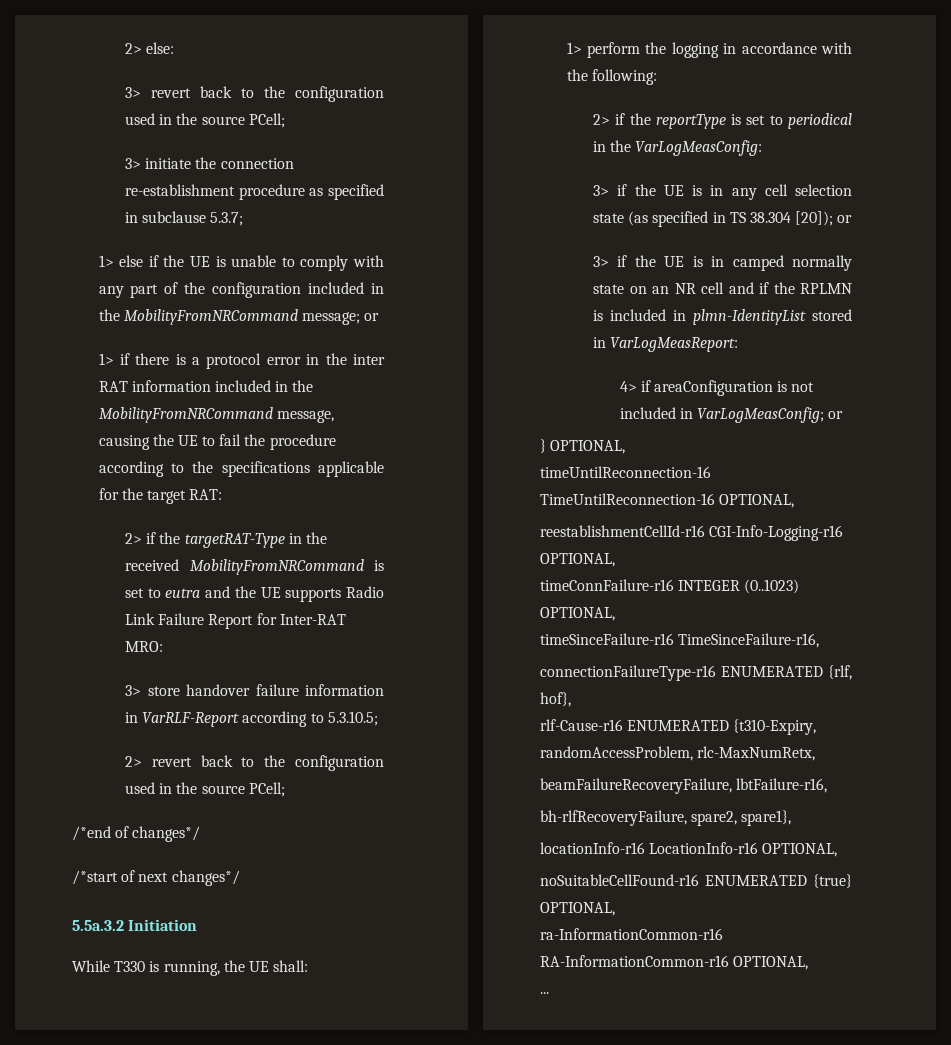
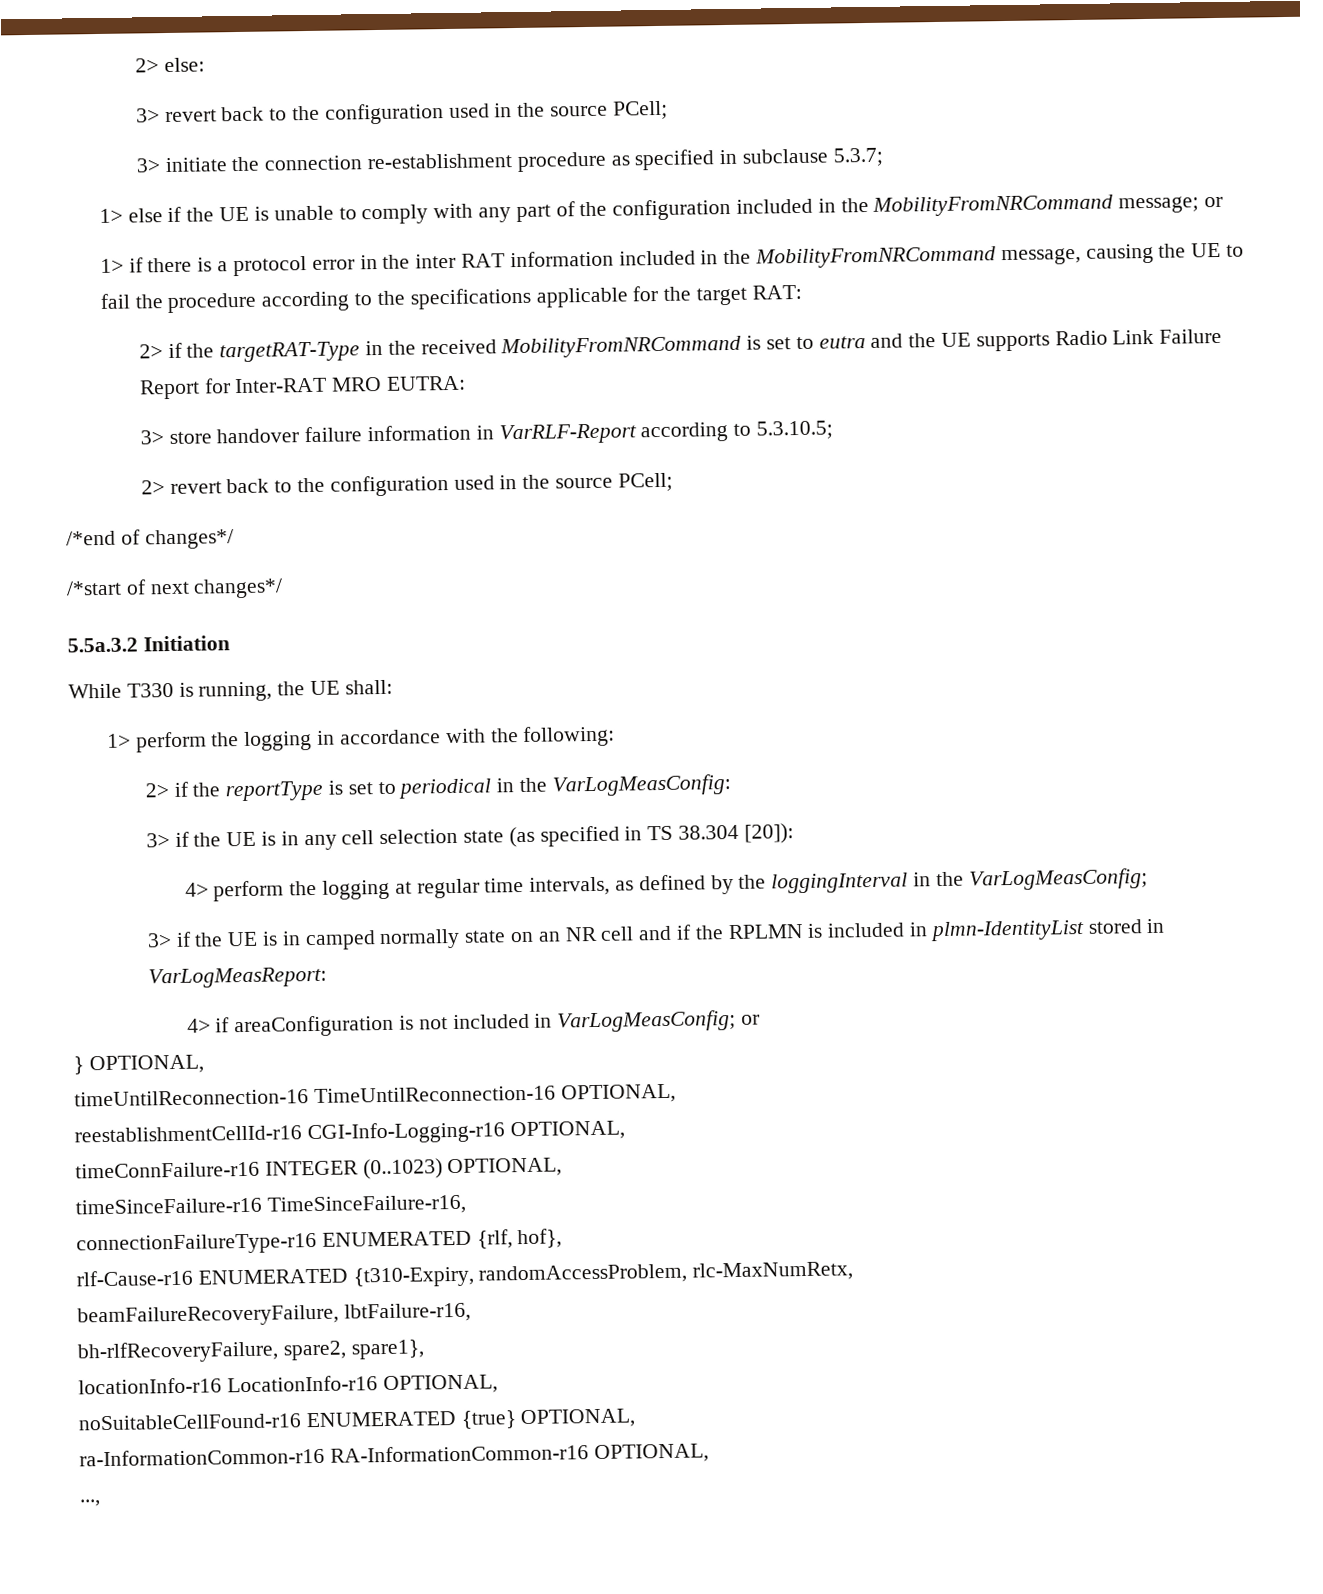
- 2> if the targetRAT-Type in the received MobilityFromNRCommand is set to eutra and the UE supports Radio Link Failure Report for Inter-RAT MRO:
+ 2> if the targetRAT-Type in the received MobilityFromNRCommand is set to eutra and the UE supports Radio Link Failure Report for Inter-RAT MRO EUTRA:
- 3> if the UE is in any cell selection state (as specified in TS 38.304 [20]); or
+ 3> if the UE is in any cell selection state (as specified in TS 38.304 [20]):
+ 4> perform the logging at regular time intervals, as defined by the loggingInterval in the VarLogMeasConfig;
- ...
+ ...,

